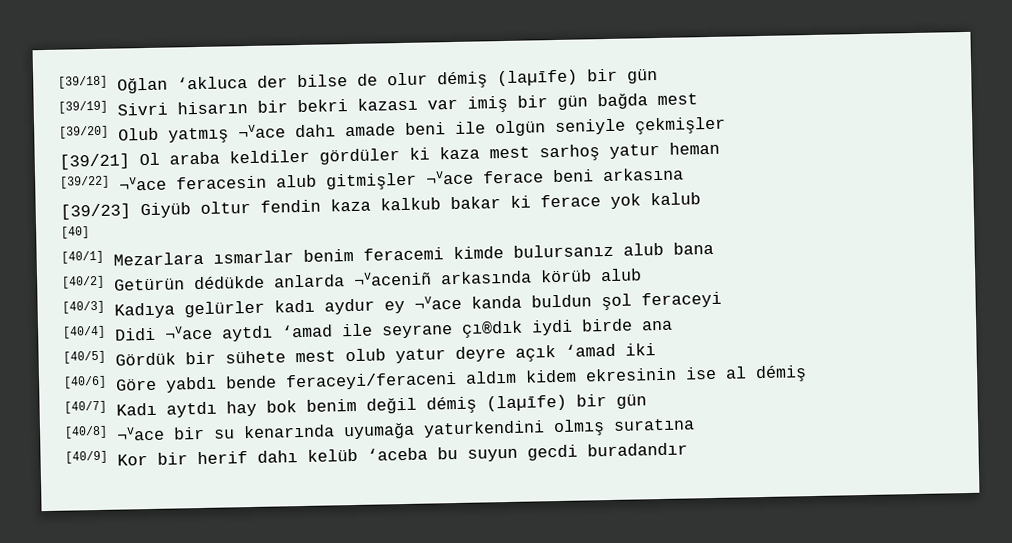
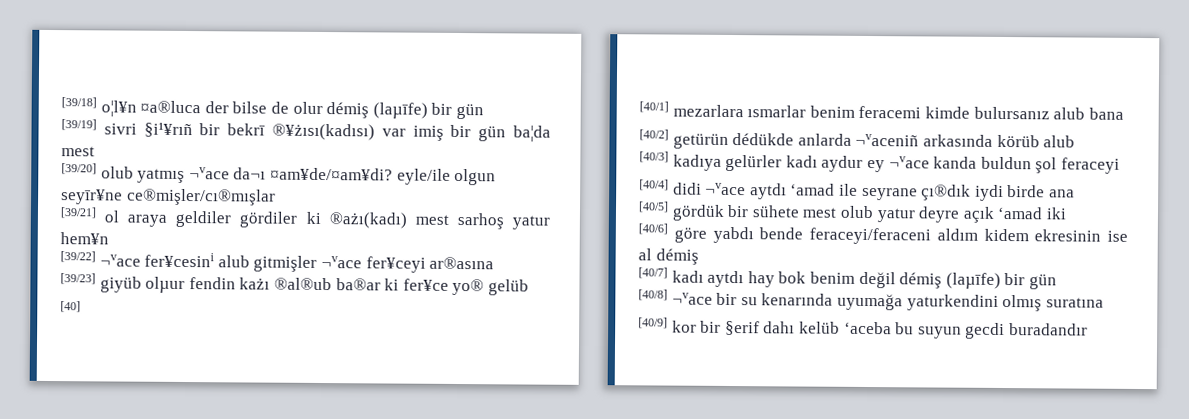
- [39/18] Oğlan ‘akluca der bilse de olur démiş (laµīfe) bir gün
+ [39/18] o¦l¥n ¤a®luca der bilse de olur démiş (laµīfe) bir gün
- [39/19] Sivri hisarın bir bekri kazası var imiş bir gün bağda mest
+ [39/19] sivri §i¹¥rıñ bir bekrī ®¥żısı(kadısı) var imiş bir gün ba¦da mest
- [39/20] Olub yatmış ¬vace dahı amade beni ile olgün seniyle çekmişler
- [39/21] Ol araba keldiler gördüler ki kaza mest sarhoş yatur heman
+ [39/20] olub yatmış ¬vace da¬ı ¤am¥de/¤am¥di? eyle/ile olgun seyīr¥ne ce®mişler/cı®mışlar
+ [39/21] ol araya geldiler gördiler ki ®ażı(kadı) mest sarhoş yatur hem¥n
- [39/22] ¬vace feracesin alub gitmişler ¬vace ferace beni arkasına
- [39/23] Giyüb oltur fendin kaza kalkub bakar ki ferace yok kalub
+ [39/22] ¬vace fer¥cesini alub gitmişler ¬vace fer¥ceyi ar®asına
+ [39/23] giyüb olµur fendin każı ®al®ub ba®ar ki fer¥ce yo® gelüb
- [40/1] Mezarlara ısmarlar benim feracemi kimde bulursanız alub bana
+ [40/1] mezarlara ısmarlar benim feracemi kimde bulursanız alub bana
- [40/2] Getürün dédükde anlarda ¬vaceniñ arkasında körüb alub
+ [40/2] getürün dédükde anlarda ¬vaceniñ arkasında körüb alub
- [40/3] Kadıya gelürler kadı aydur ey ¬vace kanda buldun şol feraceyi
+ [40/3] kadıya gelürler kadı aydur ey ¬vace kanda buldun şol feraceyi
- [40/4] Didi ¬vace aytdı ‘amad ile seyrane çı®dık iydi birde ana
+ [40/4] didi ¬vace aytdı ‘amad ile seyrane çı®dık iydi birde ana
- [40/5] Gördük bir sühete mest olub yatur deyre açık ‘amad iki
+ [40/5] gördük bir sühete mest olub yatur deyre açık ‘amad iki
- [40/6] Göre yabdı bende feraceyi/feraceni aldım kidem ekresinin ise al démiş
+ [40/6] göre yabdı bende feraceyi/feraceni aldım kidem ekresinin ise al démiş
- [40/7] Kadı aytdı hay bok benim değil démiş (laµīfe) bir gün
+ [40/7] kadı aytdı hay bok benim değil démiş (laµīfe) bir gün
- [40/9] Kor bir herif dahı kelüb ‘aceba bu suyun gecdi buradandır
+ [40/9] kor bir §erif dahı kelüb ‘aceba bu suyun gecdi buradandır

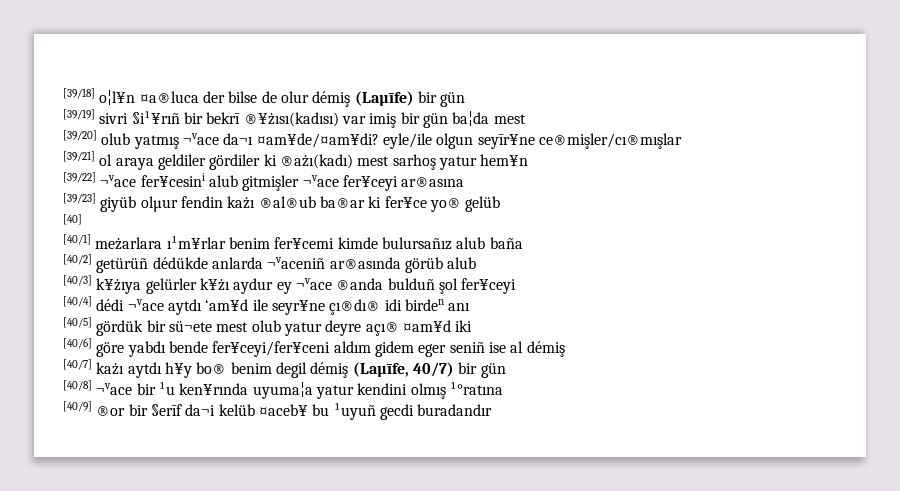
- [39/18] o¦l¥n ¤a®luca der bilse de olur démiş (laµīfe) bir gün
+ [39/18] o¦l¥n ¤a®luca der bilse de olur démiş (Laµīfe) bir gün
- [40/1] mezarlara ısmarlar benim feracemi kimde bulursanız alub bana
+ [40/1] meżarlara ı¹m¥rlar benim fer¥cemi kimde bulursañız alub baña
- [40/2] getürün dédükde anlarda ¬vaceniñ arkasında körüb alub
+ [40/2] getürüñ dédükde anlarda ¬vaceniñ ar®asında görüb alub
- [40/3] kadıya gelürler kadı aydur ey ¬vace kanda buldun şol feraceyi
+ [40/3] k¥żıya gelürler k¥żı aydur ey ¬vace ®anda bulduñ şol fer¥ceyi
- [40/4] didi ¬vace aytdı ‘amad ile seyrane çı®dık iydi birde ana
+ [40/4] dédi ¬vace aytdı ‘am¥d ile seyr¥ne çı®dı® idi birden anı
- [40/5] gördük bir sühete mest olub yatur deyre açık ‘amad iki
+ [40/5] gördük bir sü¬ete mest olub yatur deyre açı® ¤am¥d iki
- [40/6] göre yabdı bende feraceyi/feraceni aldım kidem ekresinin ise al démiş
+ [40/6] göre yabdı bende fer¥ceyi/fer¥ceni aldım gidem eger seniñ ise al démiş
- [40/7] kadı aytdı hay bok benim değil démiş (laµīfe) bir gün
+ [40/7] każı aytdı h¥y bo® benim degil démiş (Laµīfe, 40/7) bir gün
- [40/8] ¬vace bir su kenarında uyumağa yaturkendini olmış suratına
- [40/9] kor bir §erif dahı kelüb ‘aceba bu suyun gecdi buradandır
+ [40/8] ¬vace bir ¹u ken¥rında uyuma¦a yatur kendini olmış ¹°ratına
+ [40/9] ®or bir §erīf da¬i kelüb ¤aceb¥ bu ¹uyuñ gecdi buradandır

